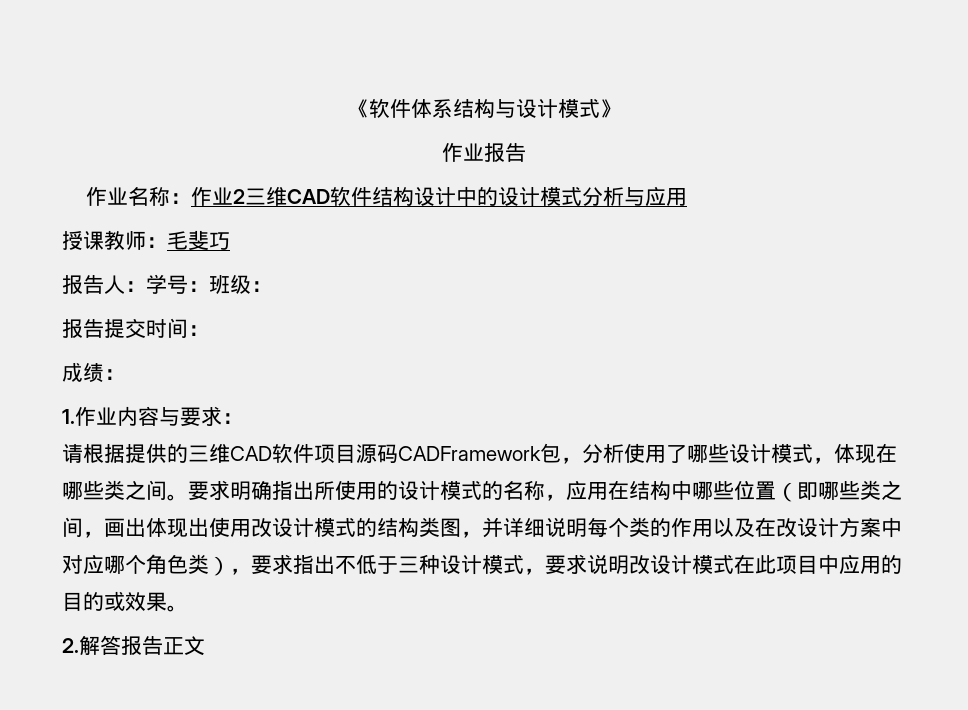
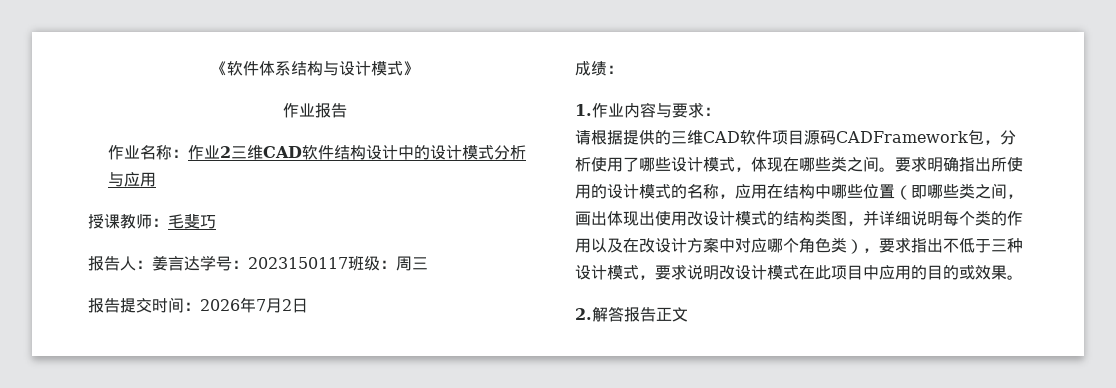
- 报告人：学号：班级：
+ 报告人：姜言达学号：2023150117班级：周三
- 报告提交时间：
+ 报告提交时间：2026年7月2日

